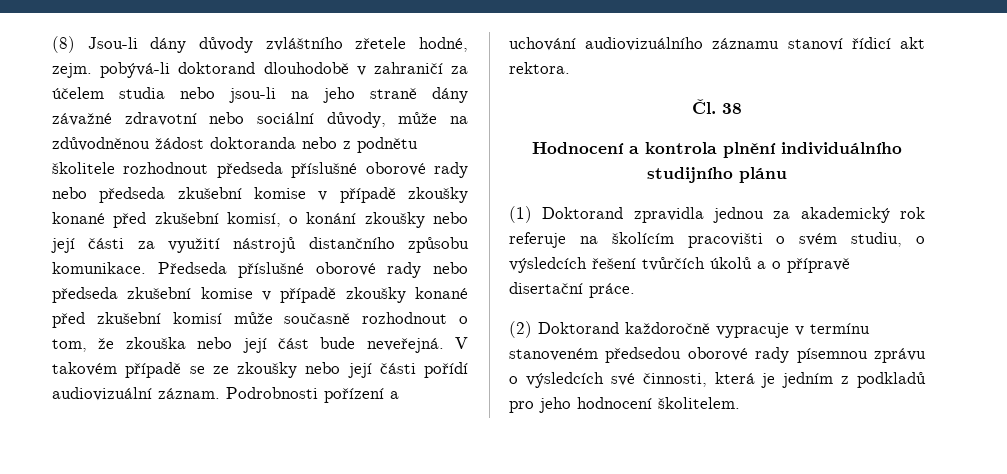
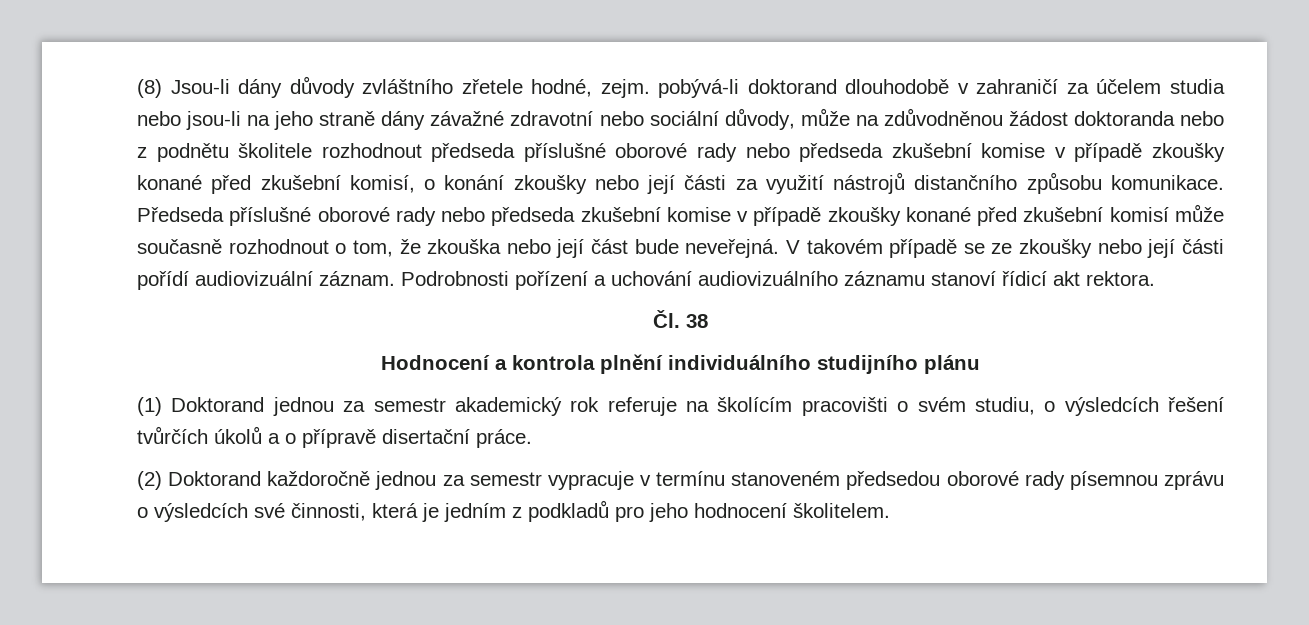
- (1) Doktorand zpravidla jednou za akademický rok referuje na školícím pracovišti o svém studiu, o výsledcích řešení tvůrčích úkolů a o přípravě disertační práce.
+ (1) Doktorand jednou za semestr akademický rok referuje na školícím pracovišti o svém studiu, o výsledcích řešení tvůrčích úkolů a o přípravě disertační práce.
- (2) Doktorand každoročně vypracuje v termínu stanoveném předsedou oborové rady písemnou zprávu o výsledcích své činnosti, která je jedním z podkladů pro jeho hodnocení školitelem.
+ (2) Doktorand každoročně jednou za semestr vypracuje v termínu stanoveném předsedou oborové rady písemnou zprávu o výsledcích své činnosti, která je jedním z podkladů pro jeho hodnocení školitelem.

